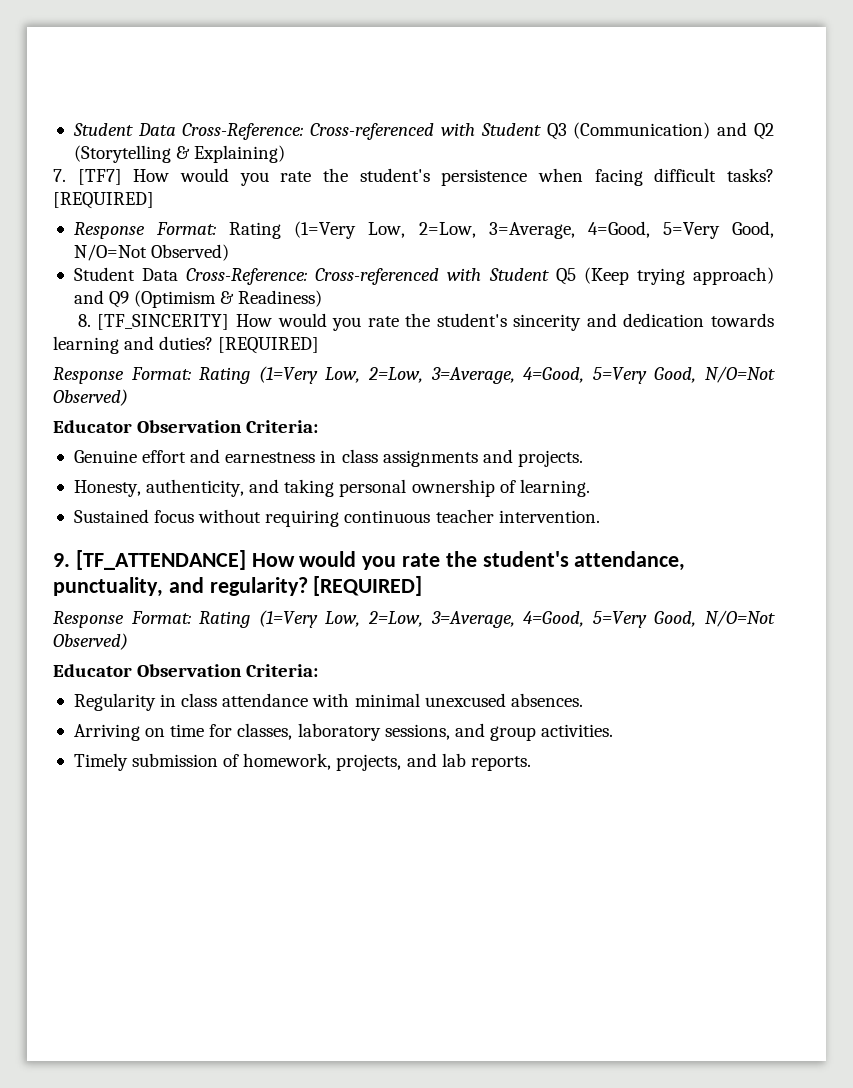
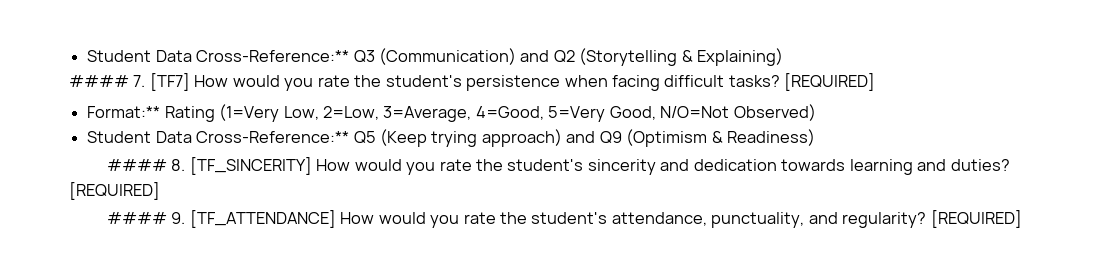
- Student Data Cross-Reference: Cross-referenced with Student Q3 (Communication) and Q2 (Storytelling & Explaining)
+ Student Data Cross-Reference:** Q3 (Communication) and Q2 (Storytelling & Explaining)
- 7. [TF7] How would you rate the student's persistence when facing difficult tasks? [REQUIRED]
- Response Format: Rating (1=Very Low, 2=Low, 3=Average, 4=Good, 5=Very Good, N/O=Not Observed)
+ #### 7. [TF7] How would you rate the student's persistence when facing difficult tasks? [REQUIRED]
+ Format:** Rating (1=Very Low, 2=Low, 3=Average, 4=Good, 5=Very Good, N/O=Not Observed)
- Student Data Cross-Reference: Cross-referenced with Student Q5 (Keep trying approach) and Q9 (Optimism & Readiness)
+ Student Data Cross-Reference:** Q5 (Keep trying approach) and Q9 (Optimism & Readiness)
- 8. [TF_SINCERITY] How would you rate the student's sincerity and dedication towards learning and duties? [REQUIRED]
- Response Format: Rating (1=Very Low, 2=Low, 3=Average, 4=Good, 5=Very Good, N/O=Not Observed)
- Educator Observation Criteria:
- Genuine effort and earnestness in class assignments and projects.
- Honesty, authenticity, and taking personal ownership of learning.
- Sustained focus without requiring continuous teacher intervention.
- 9. [TF_ATTENDANCE] How would you rate the student's attendance, punctuality, and regularity? [REQUIRED]
- Response Format: Rating (1=Very Low, 2=Low, 3=Average, 4=Good, 5=Very Good, N/O=Not Observed)
- Educator Observation Criteria:
- Regularity in class attendance with minimal unexcused absences.
- Arriving on time for classes, laboratory sessions, and group activities.
- Timely submission of homework, projects, and lab reports.
+ #### 8. [TF_SINCERITY] How would you rate the student's sincerity and dedication towards learning and duties? [REQUIRED]
+ #### 9. [TF_ATTENDANCE] How would you rate the student's attendance, punctuality, and regularity? [REQUIRED]

